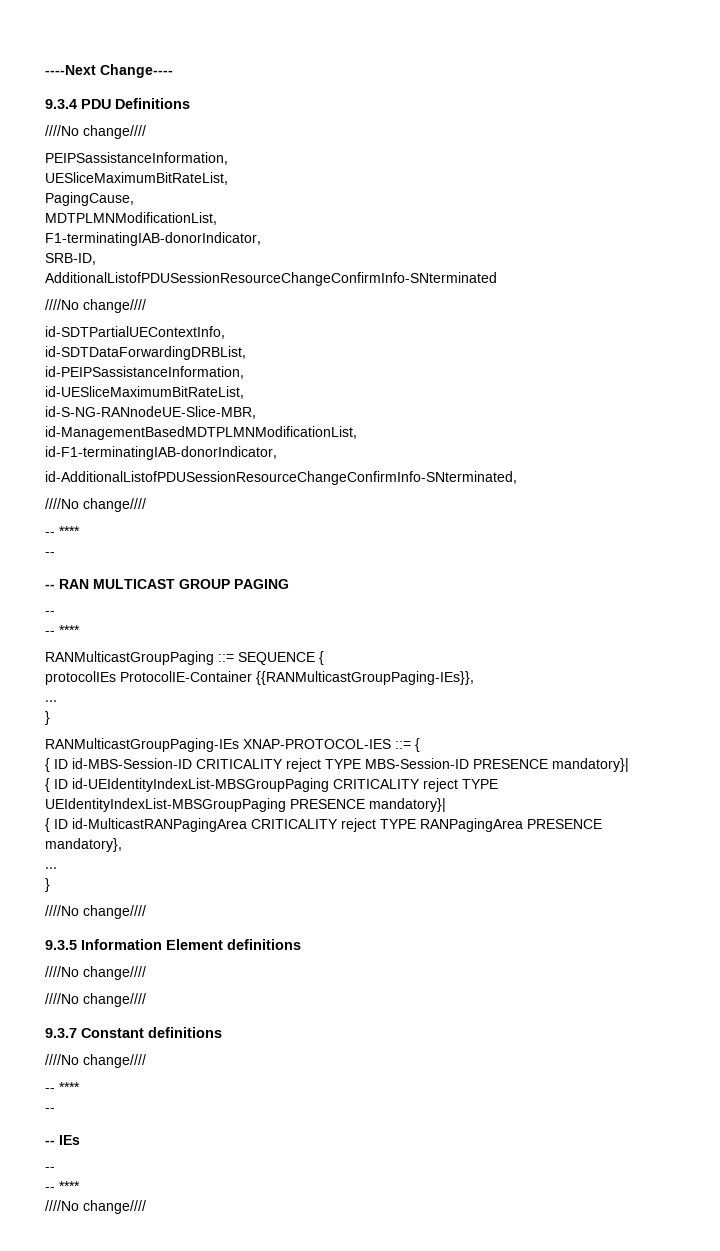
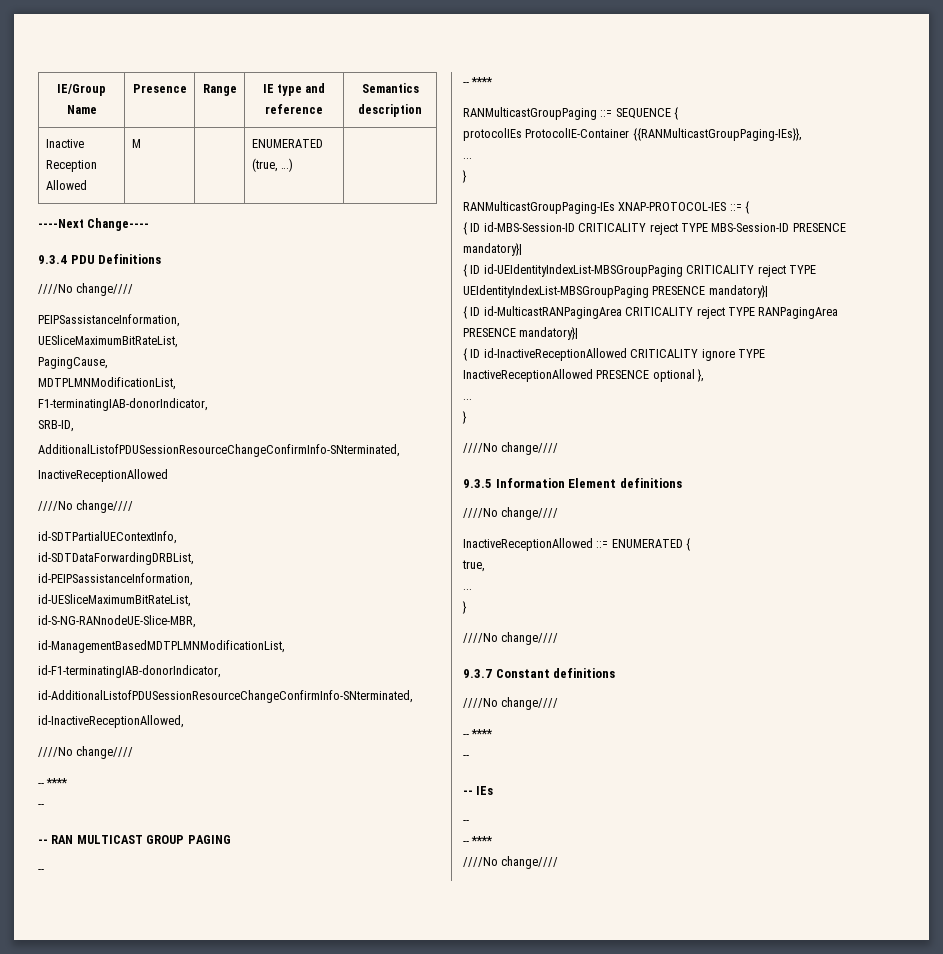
+ IE/Group Name | Presence | Range | IE type and reference | Semantics description
+ Inactive Reception Allowed | M | | ENUMERATED (true, …) |
- AdditionalListofPDUSessionResourceChangeConfirmInfo-SNterminated
+ AdditionalListofPDUSessionResourceChangeConfirmInfo-SNterminated,
+ InactiveReceptionAllowed
+ id-InactiveReceptionAllowed,
- { ID id-MulticastRANPagingArea CRITICALITY reject TYPE RANPagingArea PRESENCE mandatory},
+ { ID id-MulticastRANPagingArea CRITICALITY reject TYPE RANPagingArea PRESENCE mandatory}|
+ { ID id-InactiveReceptionAllowed CRITICALITY ignore TYPE InactiveReceptionAllowed PRESENCE optional },
+ InactiveReceptionAllowed ::= ENUMERATED {
+ true,
+ ...
+ }

